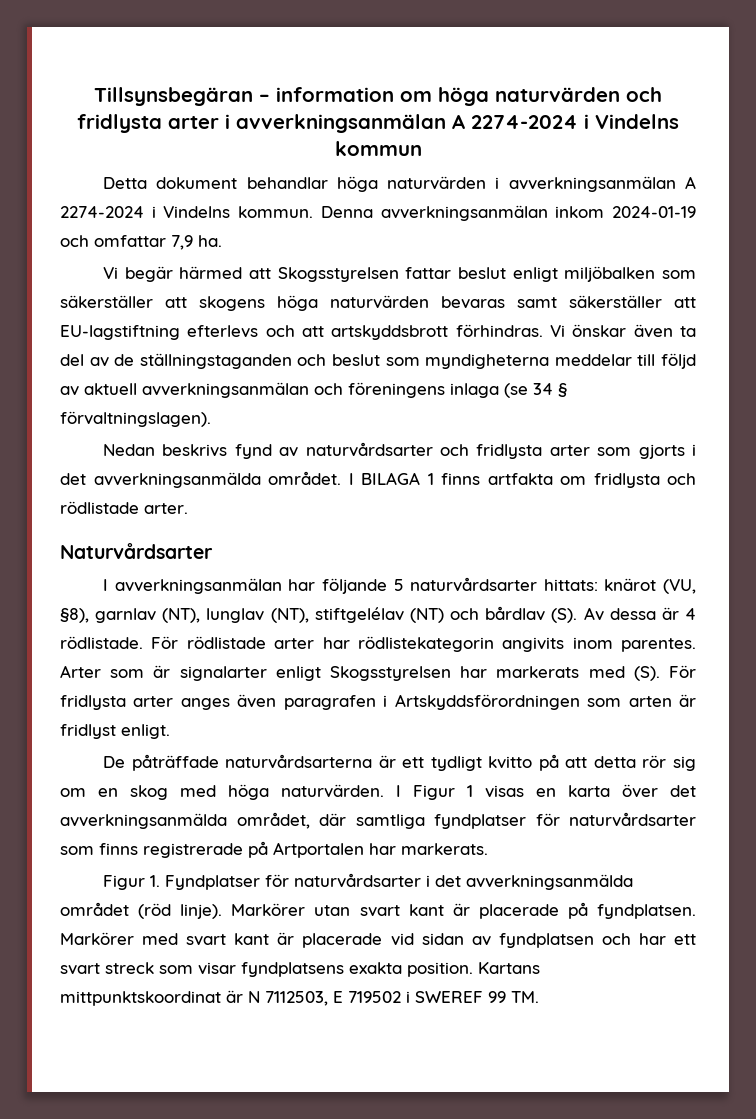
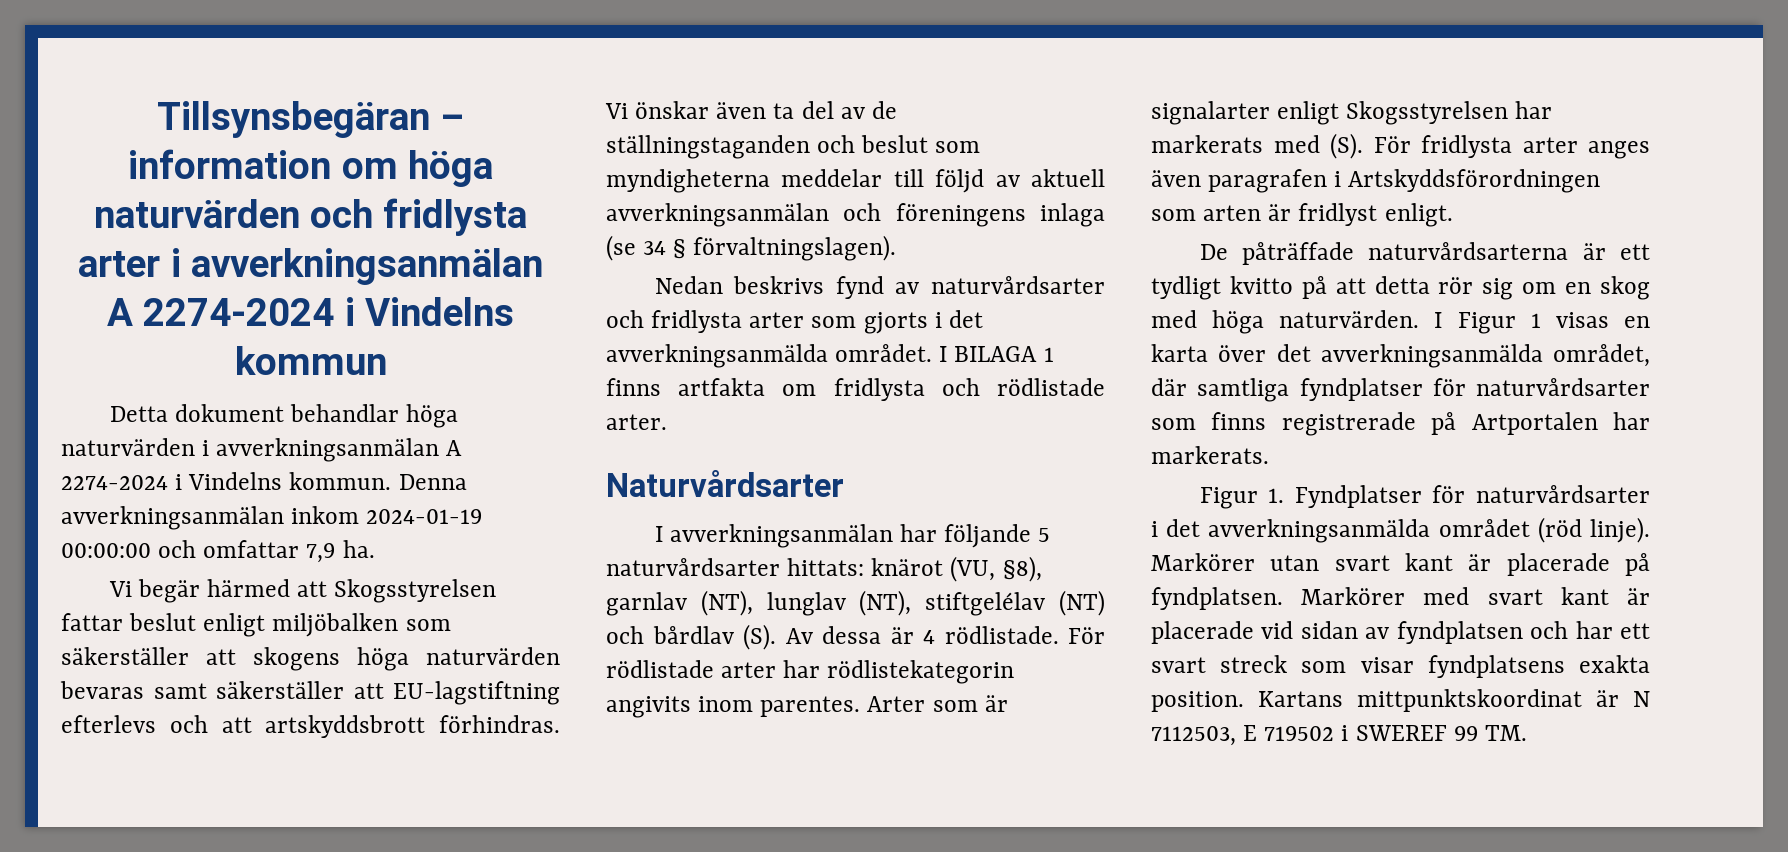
- Denna avverkningsanmälan inkom 2024-01-19 och omfattar 7,9 ha.
+ Denna avverkningsanmälan inkom 2024-01-19 00:00:00 och omfattar 7,9 ha.

